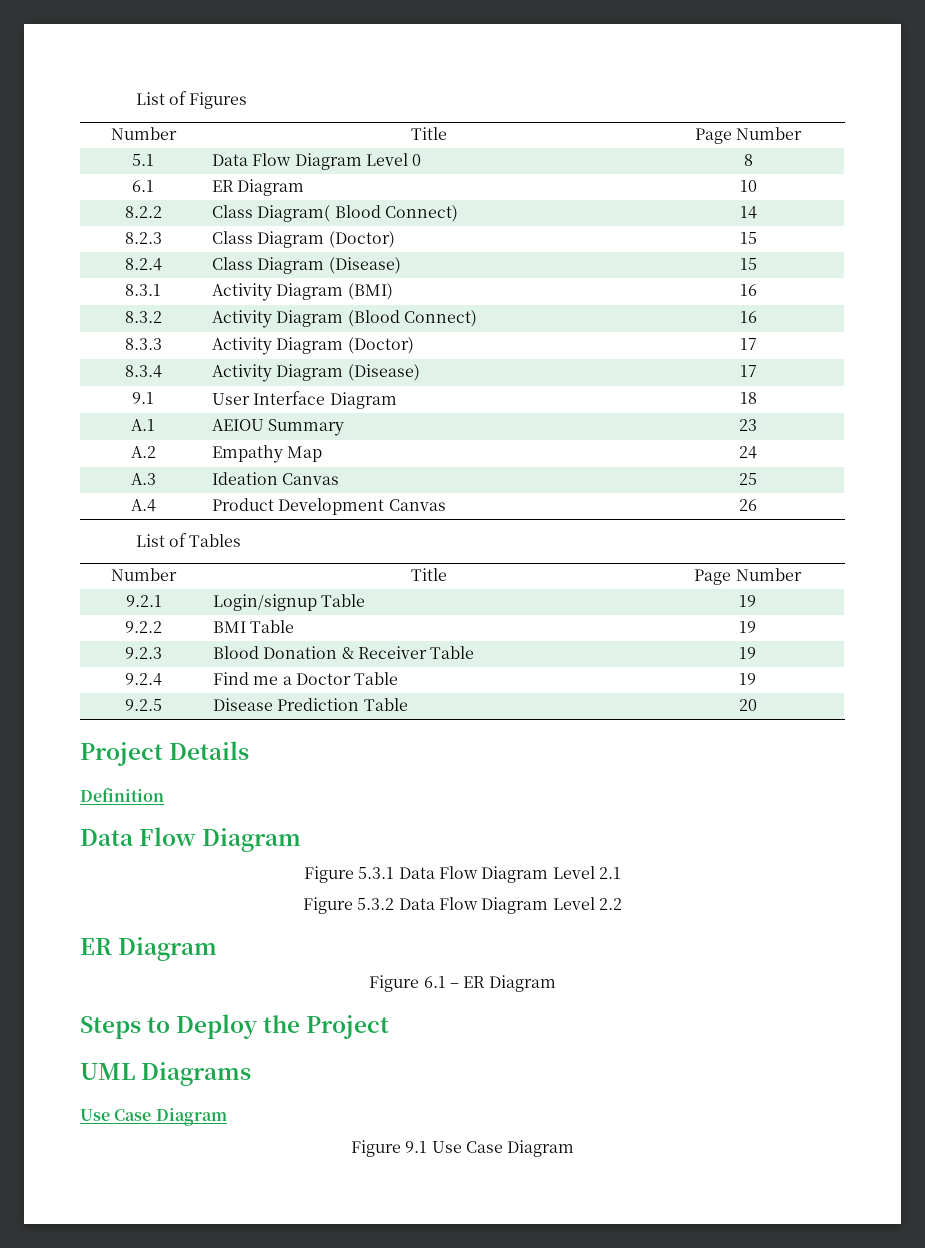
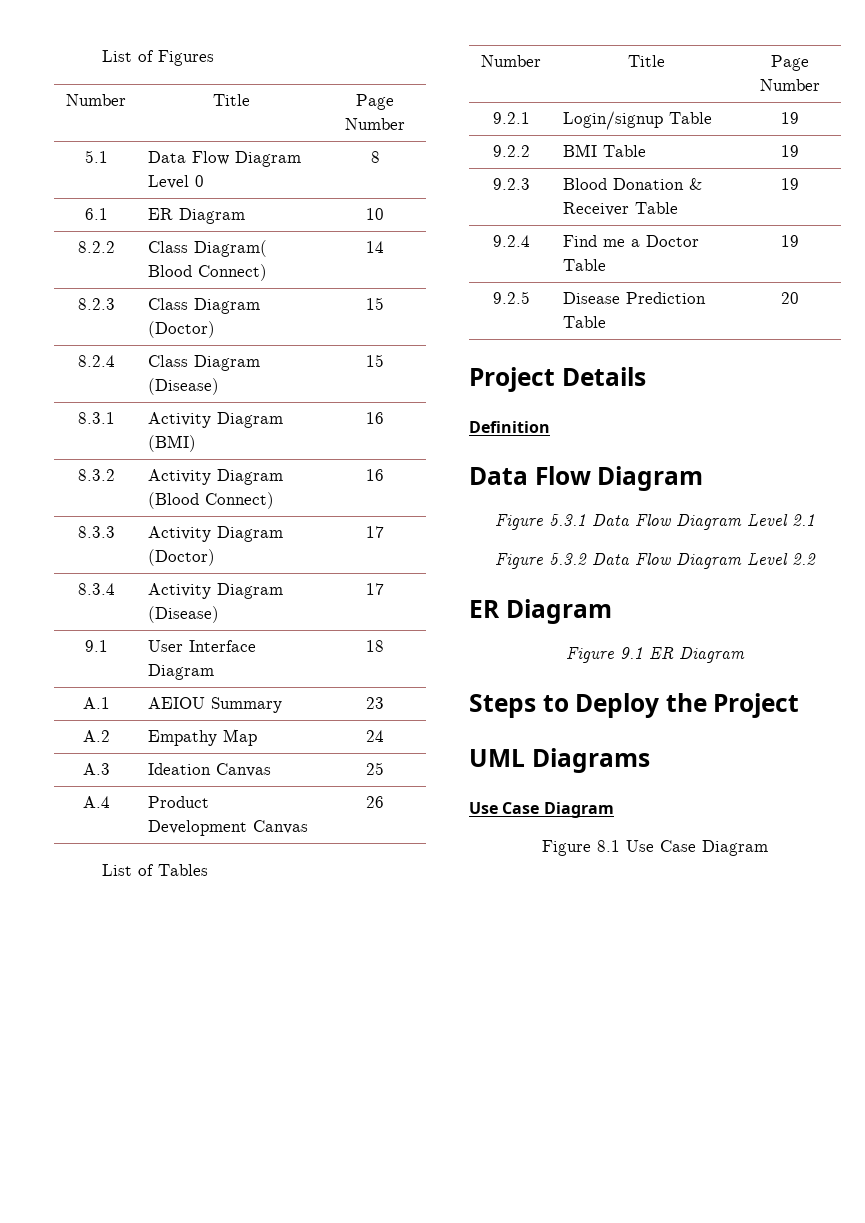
- Figure 6.1 – ER Diagram
+ Figure 9.1 ER Diagram
- Figure 9.1 Use Case Diagram
+ Figure 8.1 Use Case Diagram

